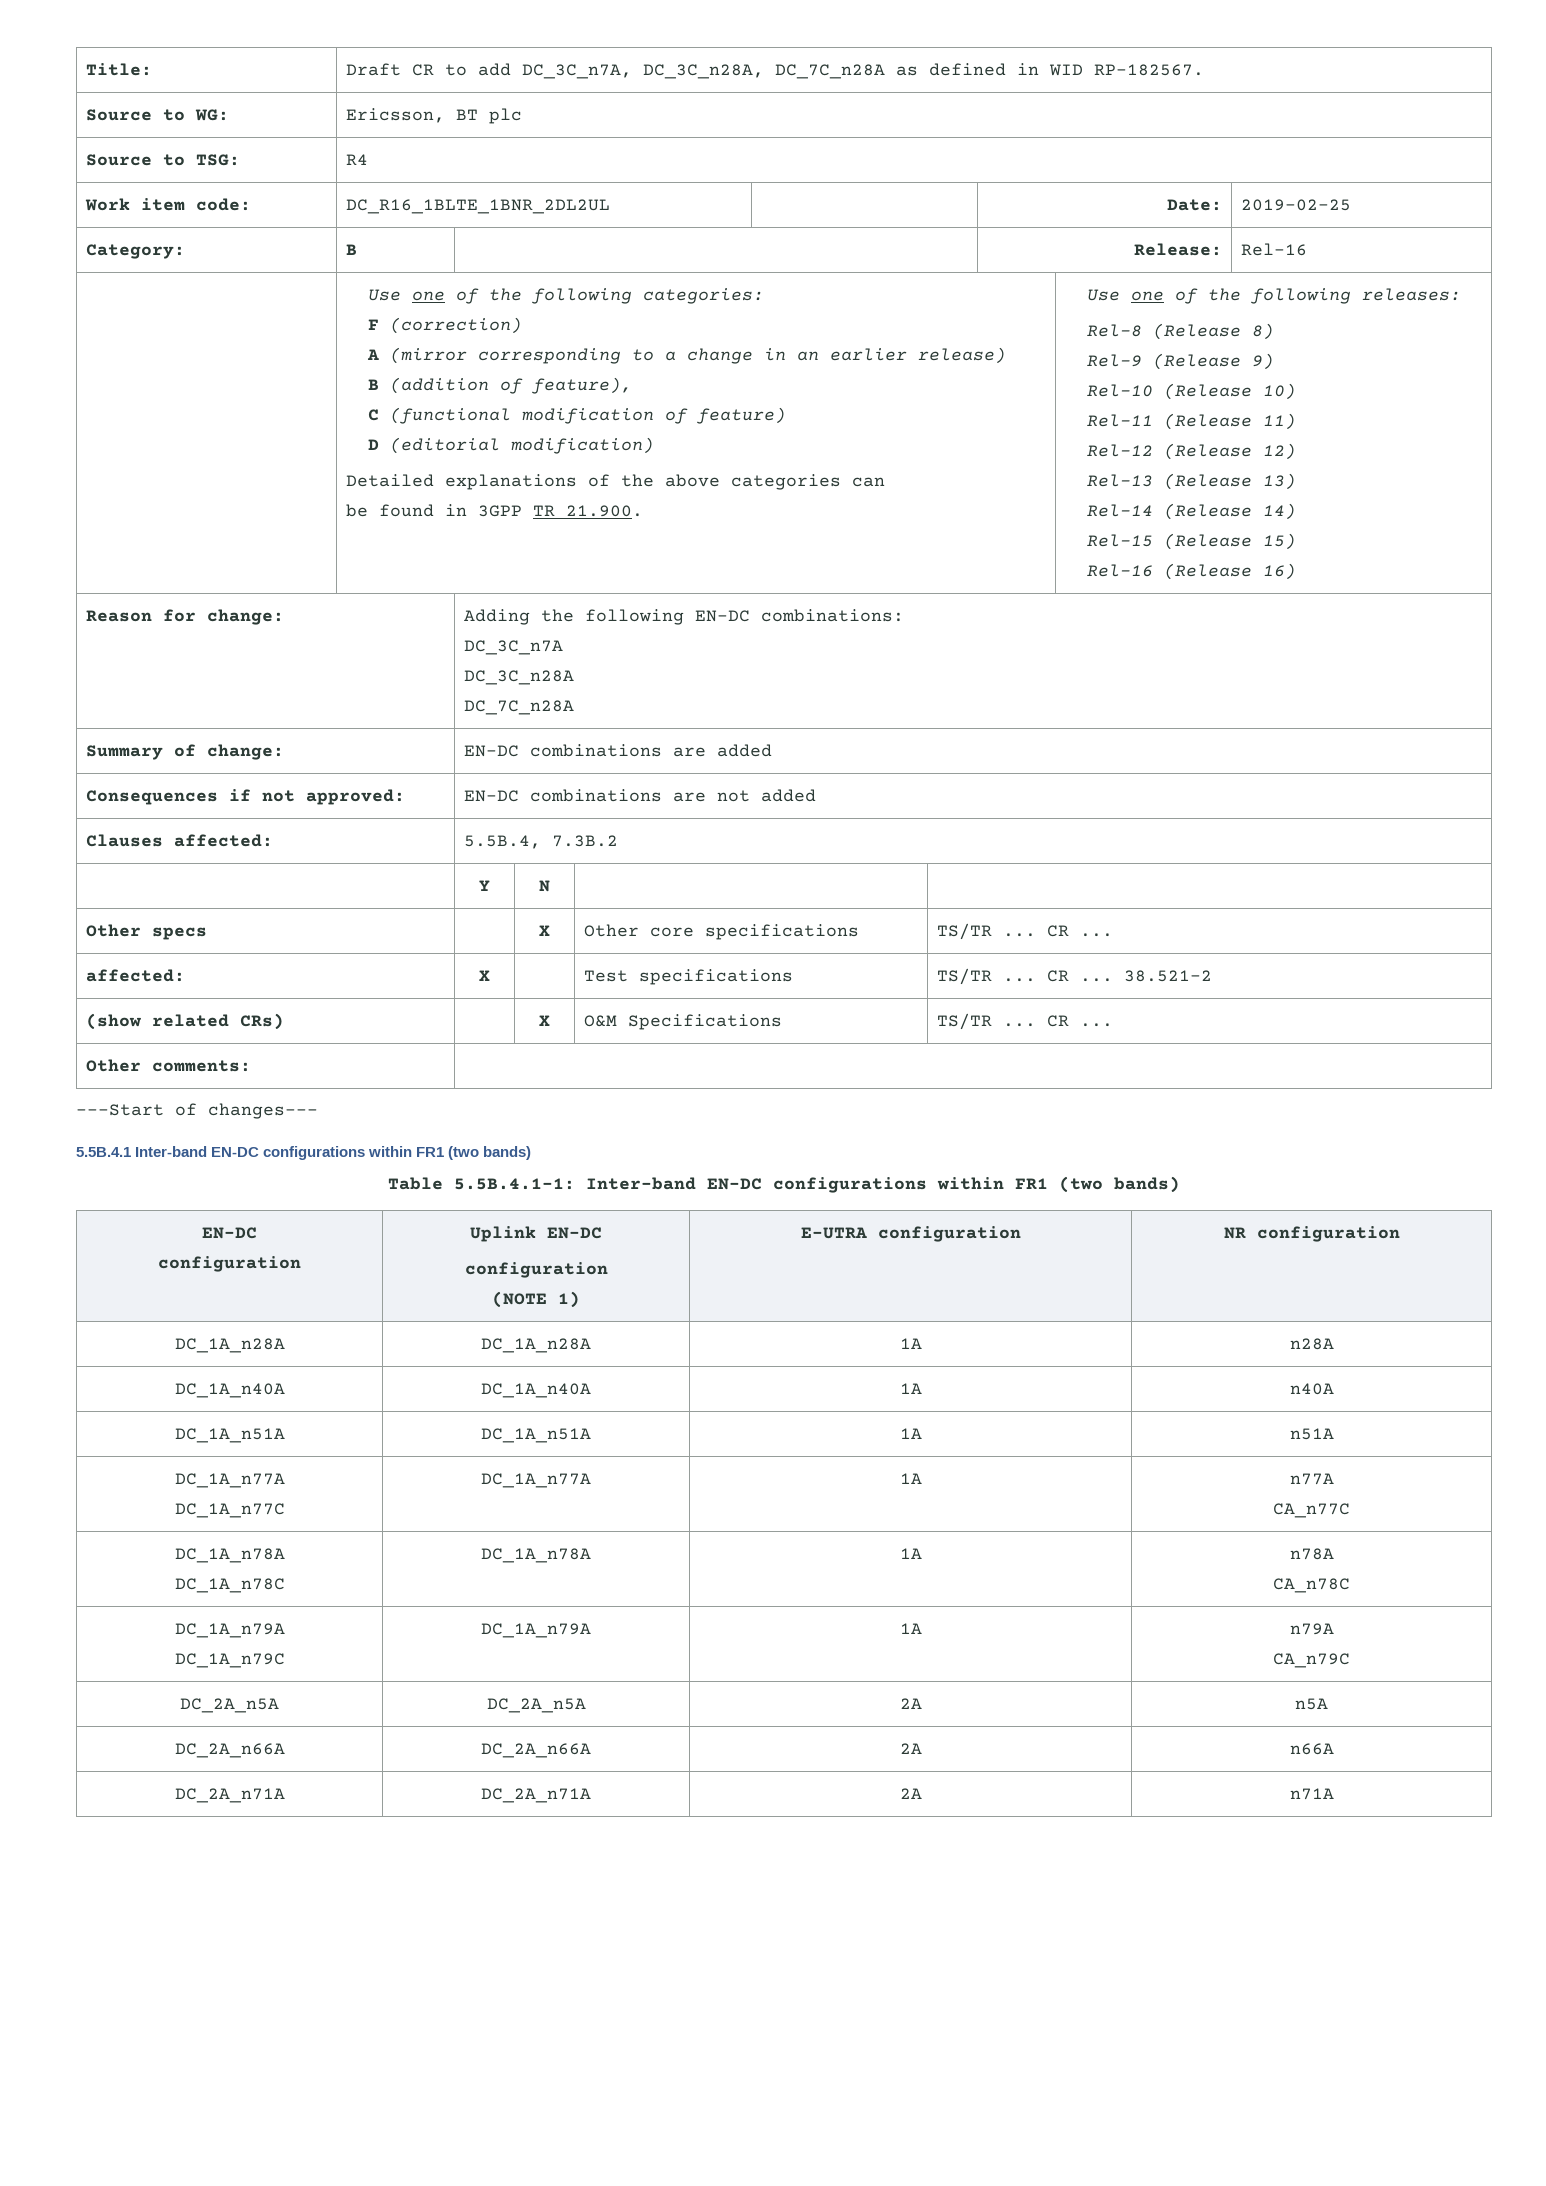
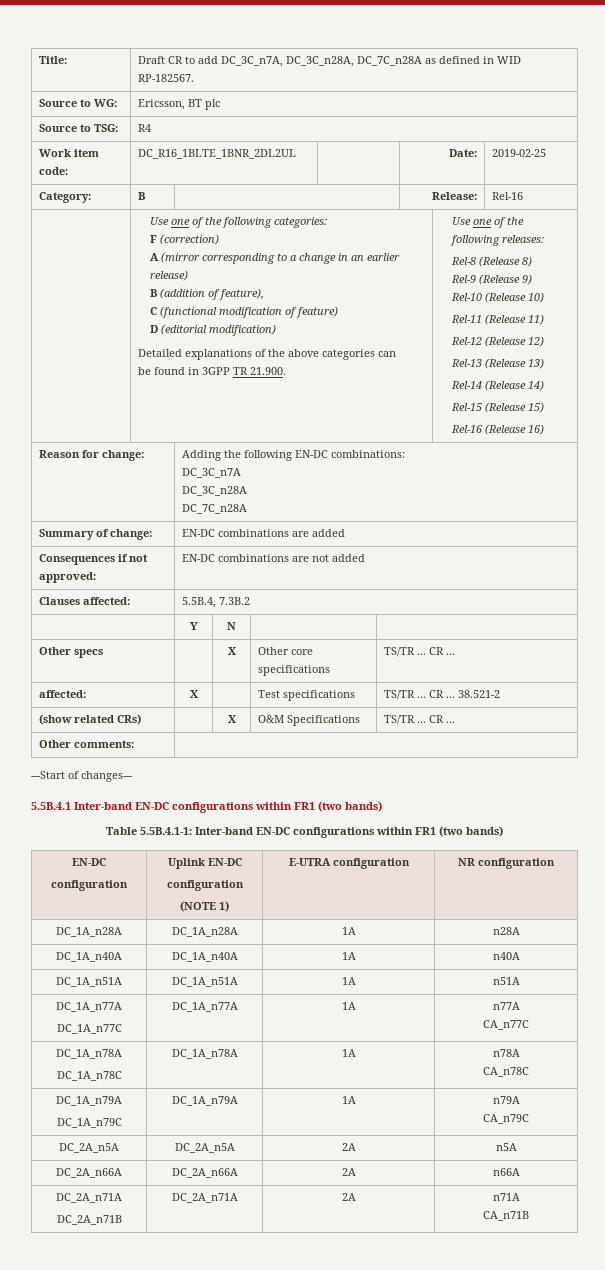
  DC_2A_n66A | DC_2A_n66A | 2A | n66A
- DC_2A_n71A | DC_2A_n71A | 2A | n71A
+ DC_2A_n71A
+ DC_2A_n71B | DC_2A_n71A | 2A | n71A
+ CA_n71B

